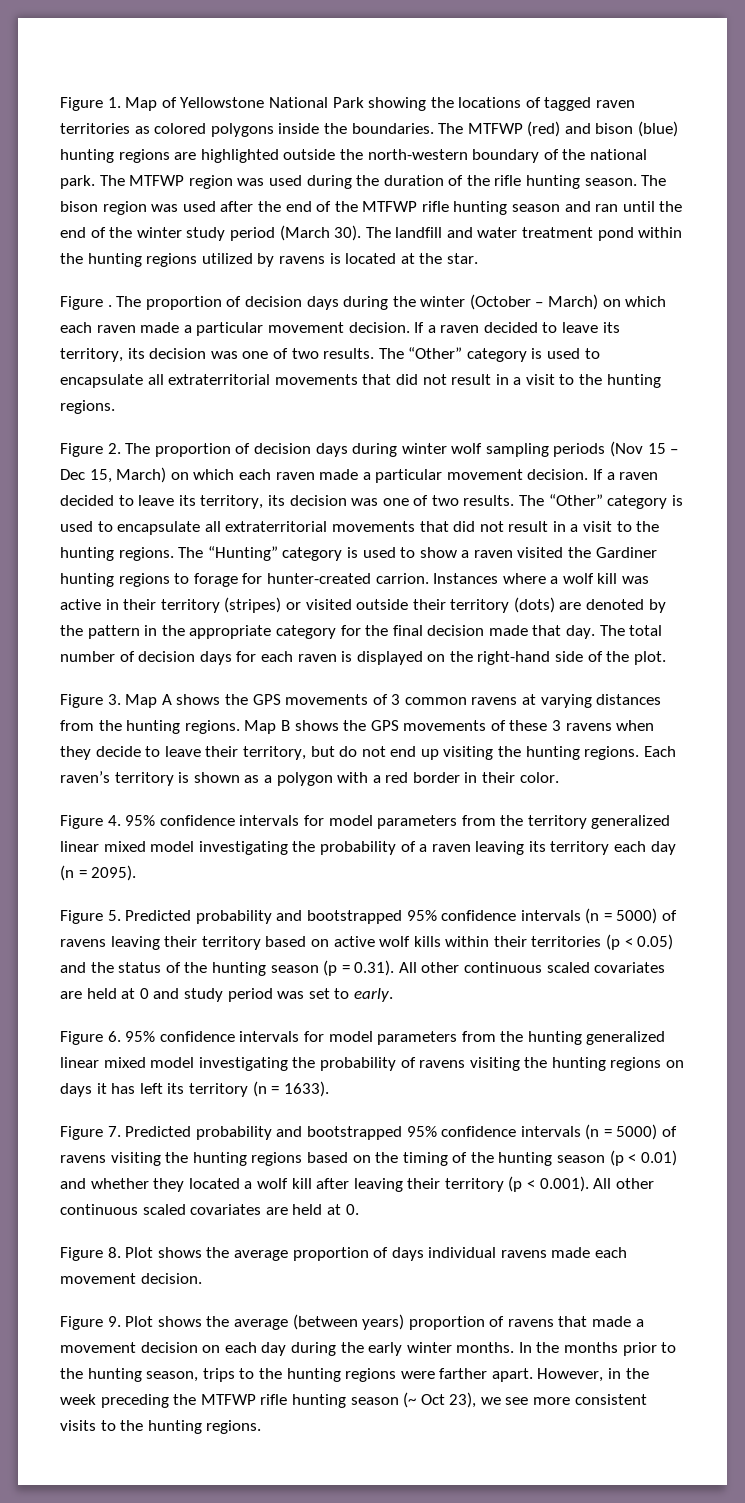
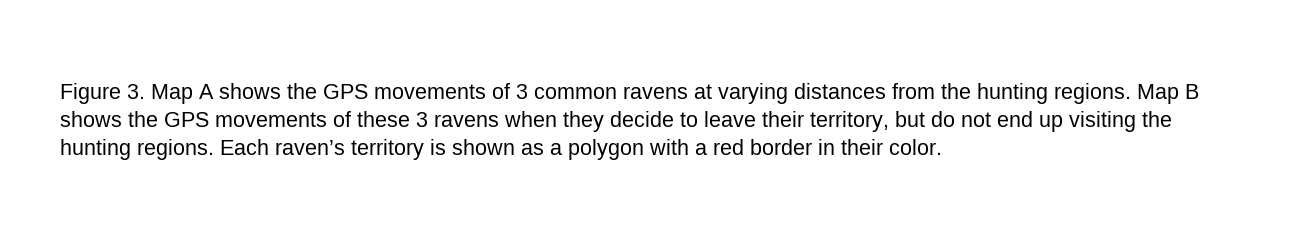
- Figure 1. Map of Yellowstone National Park showing the locations of tagged raven territories as colored polygons inside the boundaries. The MTFWP (red) and bison (blue) hunting regions are highlighted outside the north-western boundary of the national park. The MTFWP region was used during the duration of the rifle hunting season. The bison region was used after the end of the MTFWP rifle hunting season and ran until the end of the winter study period (March 30). The landfill and water treatment pond within the hunting regions utilized by ravens is located at the star.
- Figure . The proportion of decision days during the winter (October – March) on which each raven made a particular movement decision. If a raven decided to leave its territory, its decision was one of two results. The “Other” category is used to encapsulate all extraterritorial movements that did not result in a visit to the hunting regions.
- Figure 2. The proportion of decision days during winter wolf sampling periods (Nov 15 – Dec 15, March) on which each raven made a particular movement decision. If a raven decided to leave its territory, its decision was one of two results. The “Other” category is used to encapsulate all extraterritorial movements that did not result in a visit to the hunting regions. The “Hunting” category is used to show a raven visited the Gardiner hunting regions to forage for hunter-created carrion. Instances where a wolf kill was active in their territory (stripes) or visited outside their territory (dots) are denoted by the pattern in the appropriate category for the final decision made that day. The total number of decision days for each raven is displayed on the right-hand side of the plot.
- Figure 4. 95% confidence intervals for model parameters from the territory generalized linear mixed model investigating the probability of a raven leaving its territory each day (n = 2095).
- Figure 5. Predicted probability and bootstrapped 95% confidence intervals (n = 5000) of ravens leaving their territory based on active wolf kills within their territories (p < 0.05) and the status of the hunting season (p = 0.31). All other continuous scaled covariates are held at 0 and study period was set to early.
- Figure 6. 95% confidence intervals for model parameters from the hunting generalized linear mixed model investigating the probability of ravens visiting the hunting regions on days it has left its territory (n = 1633).
- Figure 7. Predicted probability and bootstrapped 95% confidence intervals (n = 5000) of ravens visiting the hunting regions based on the timing of the hunting season (p < 0.01) and whether they located a wolf kill after leaving their territory (p < 0.001). All other continuous scaled covariates are held at 0.
- Figure 8. Plot shows the average proportion of days individual ravens made each movement decision.
- Figure 9. Plot shows the average (between years) proportion of ravens that made a movement decision on each day during the early winter months. In the months prior to the hunting season, trips to the hunting regions were farther apart. However, in the week preceding the MTFWP rifle hunting season (~ Oct 23), we see more consistent visits to the hunting regions.

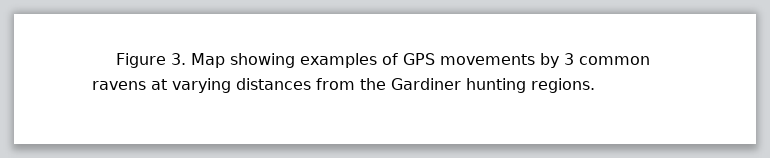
- Figure 3. Map A shows the GPS movements of 3 common ravens at varying distances from the hunting regions. Map B shows the GPS movements of these 3 ravens when they decide to leave their territory, but do not end up visiting the hunting regions. Each raven’s territory is shown as a polygon with a red border in their color.
+ Figure 3. Map showing examples of GPS movements by 3 common ravens at varying distances from the Gardiner hunting regions.

